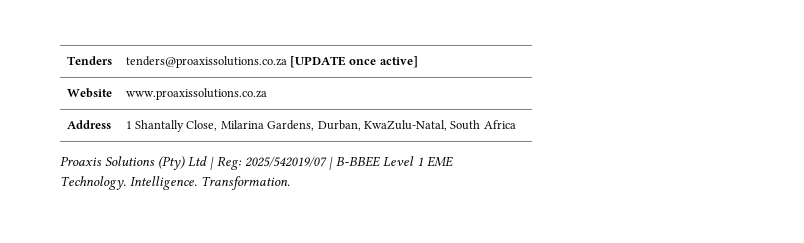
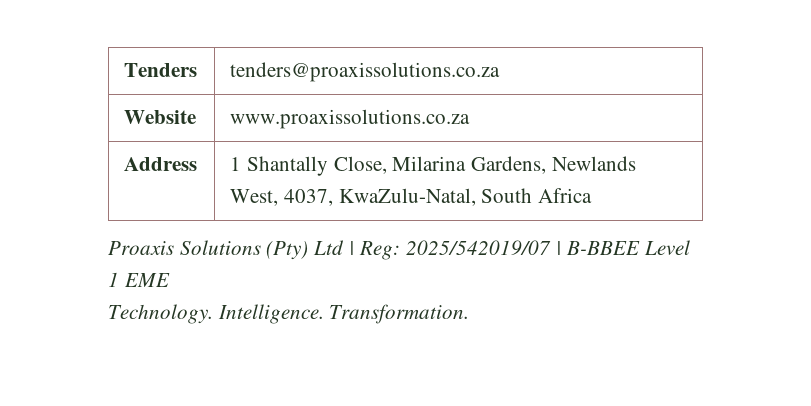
- Tenders | tenders@proaxissolutions.co.za [UPDATE once active]
+ Tenders | tenders@proaxissolutions.co.za
- Address | 1 Shantally Close, Milarina Gardens, Durban, KwaZulu-Natal, South Africa
+ Address | 1 Shantally Close, Milarina Gardens, Newlands West, 4037, KwaZulu-Natal, South Africa

